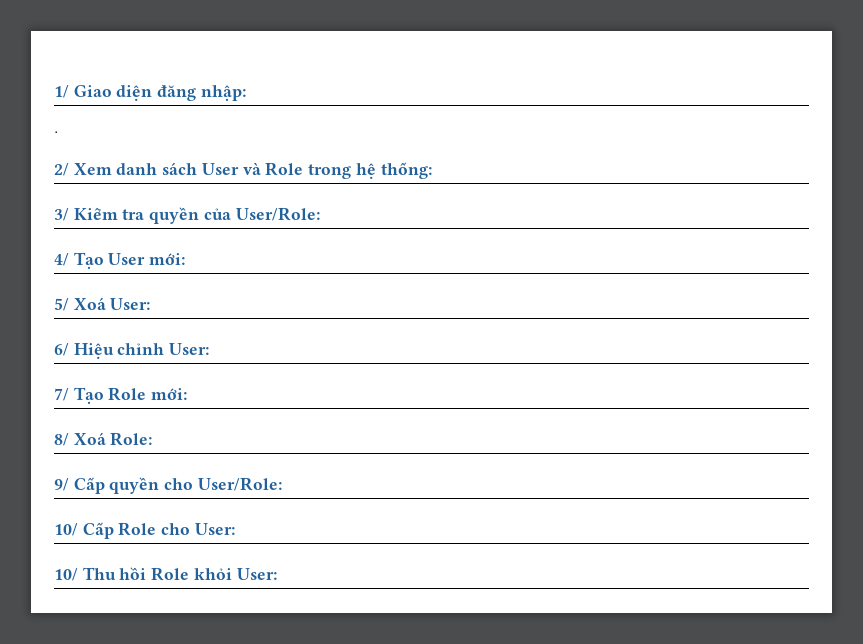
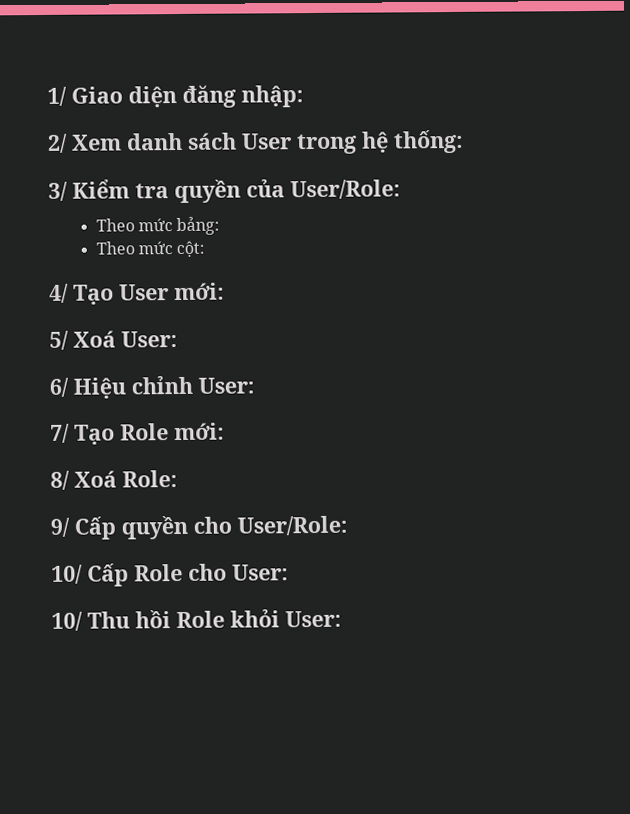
- .
- 2/ Xem danh sách User và Role trong hệ thống:
+ 2/ Xem danh sách User trong hệ thống:
+ Theo mức bảng:
+ Theo mức cột:

